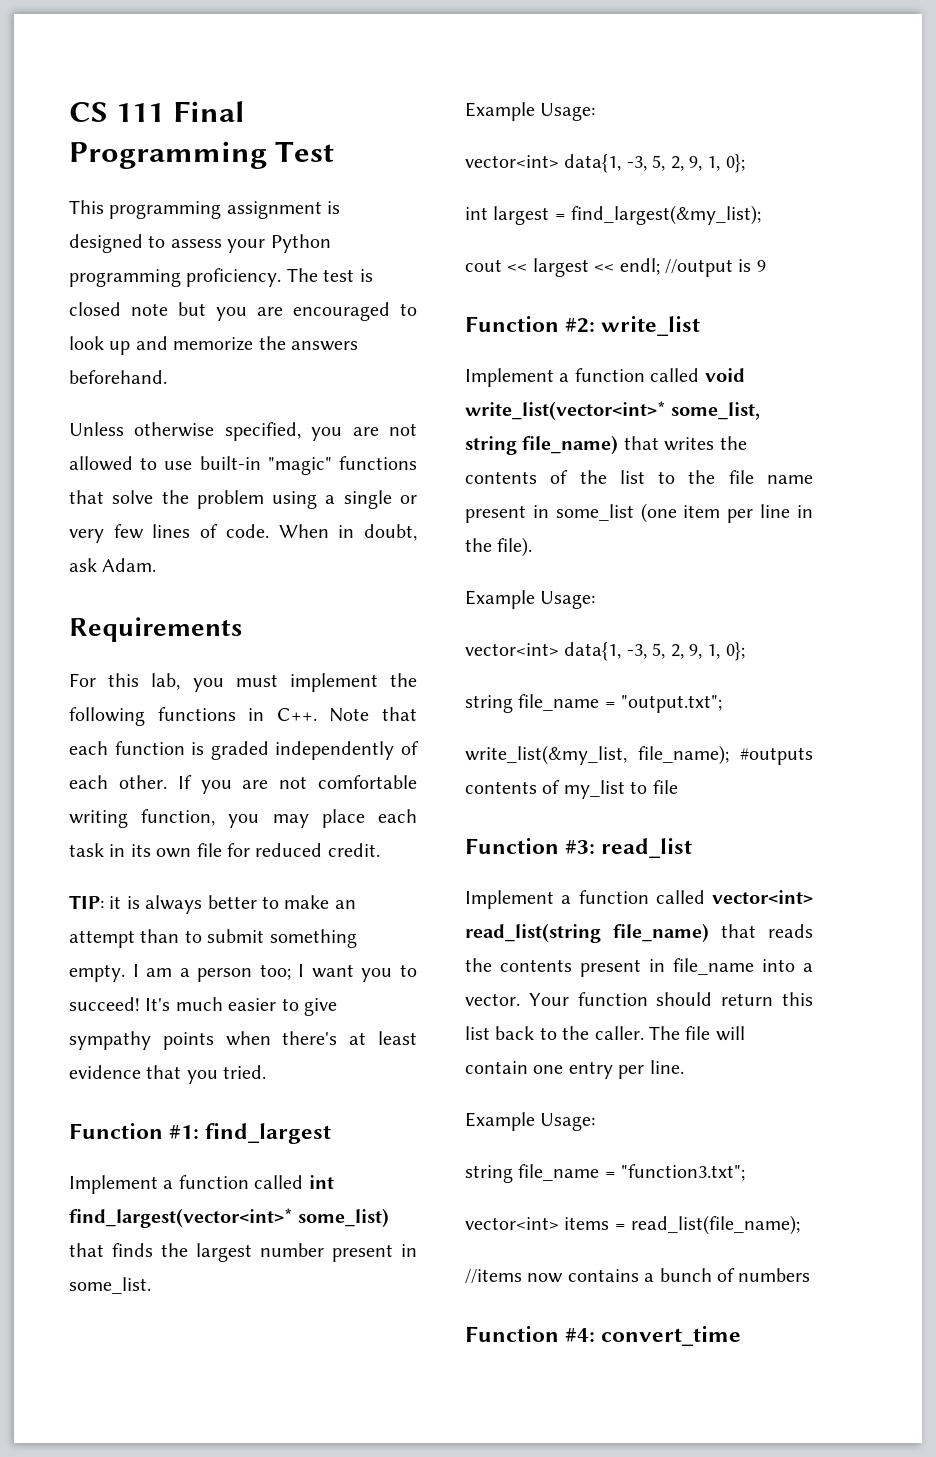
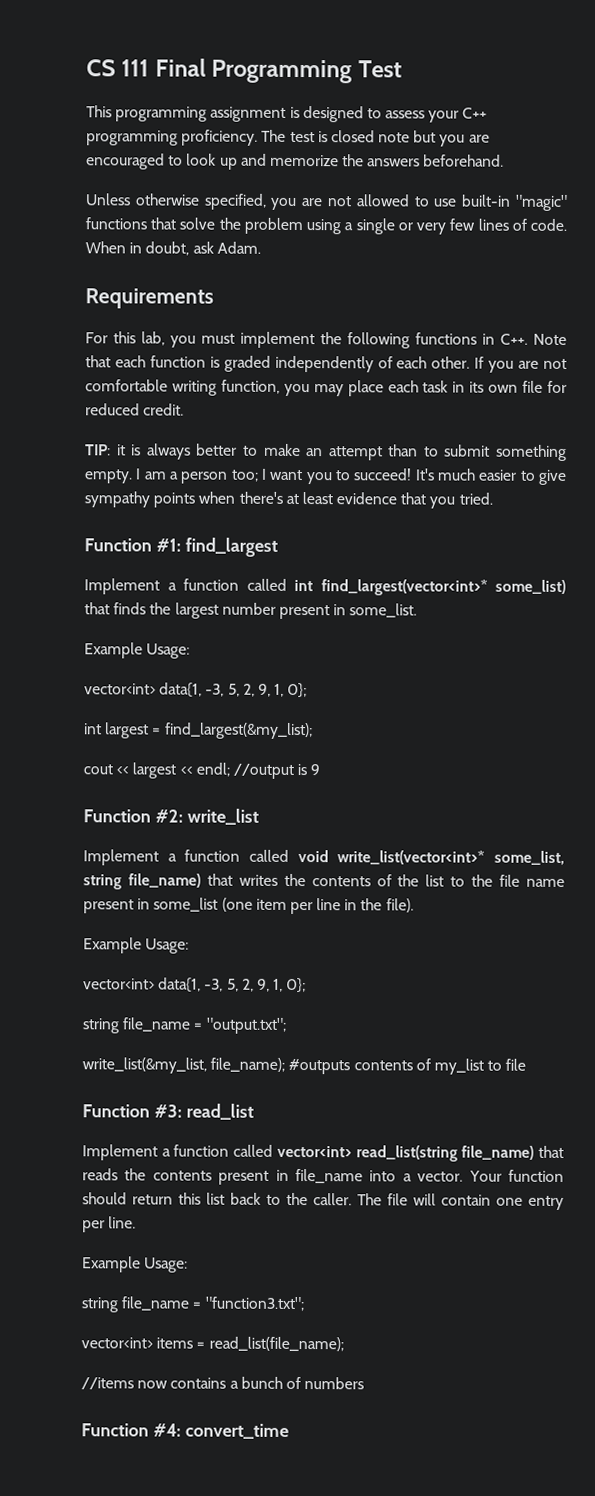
- This programming assignment is designed to assess your Python programming proficiency.
+ This programming assignment is designed to assess your C++ programming proficiency.

